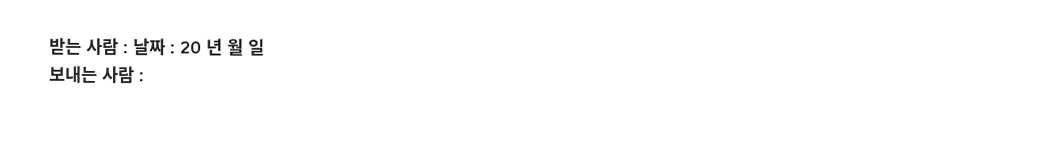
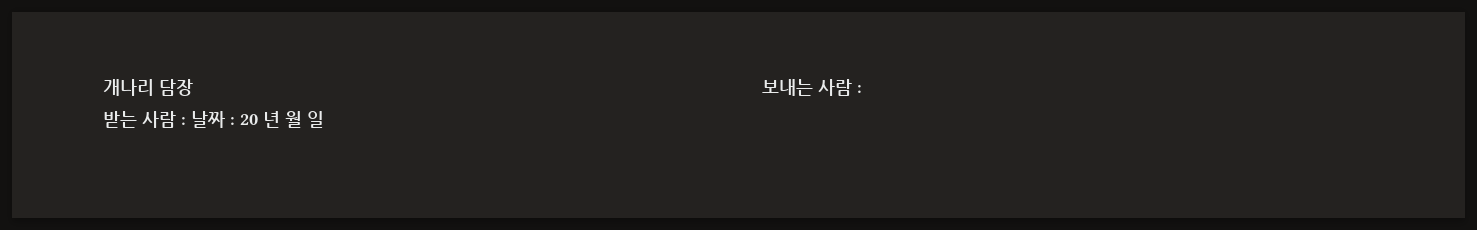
+ 개나리 담장

